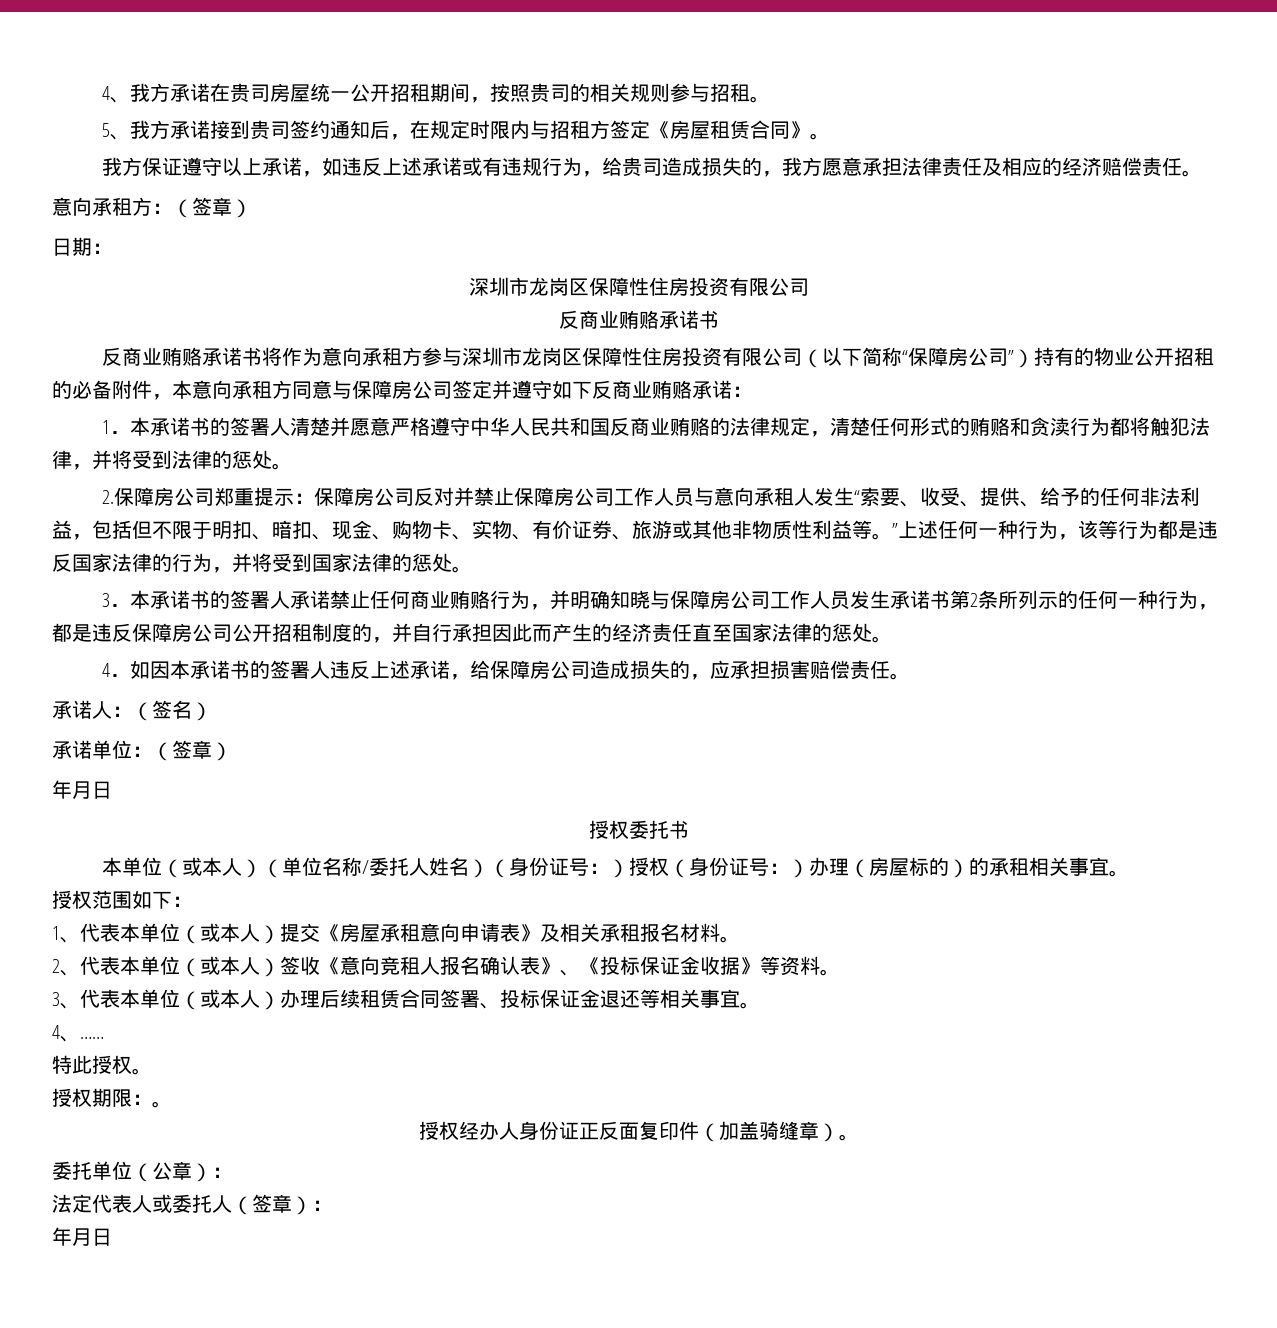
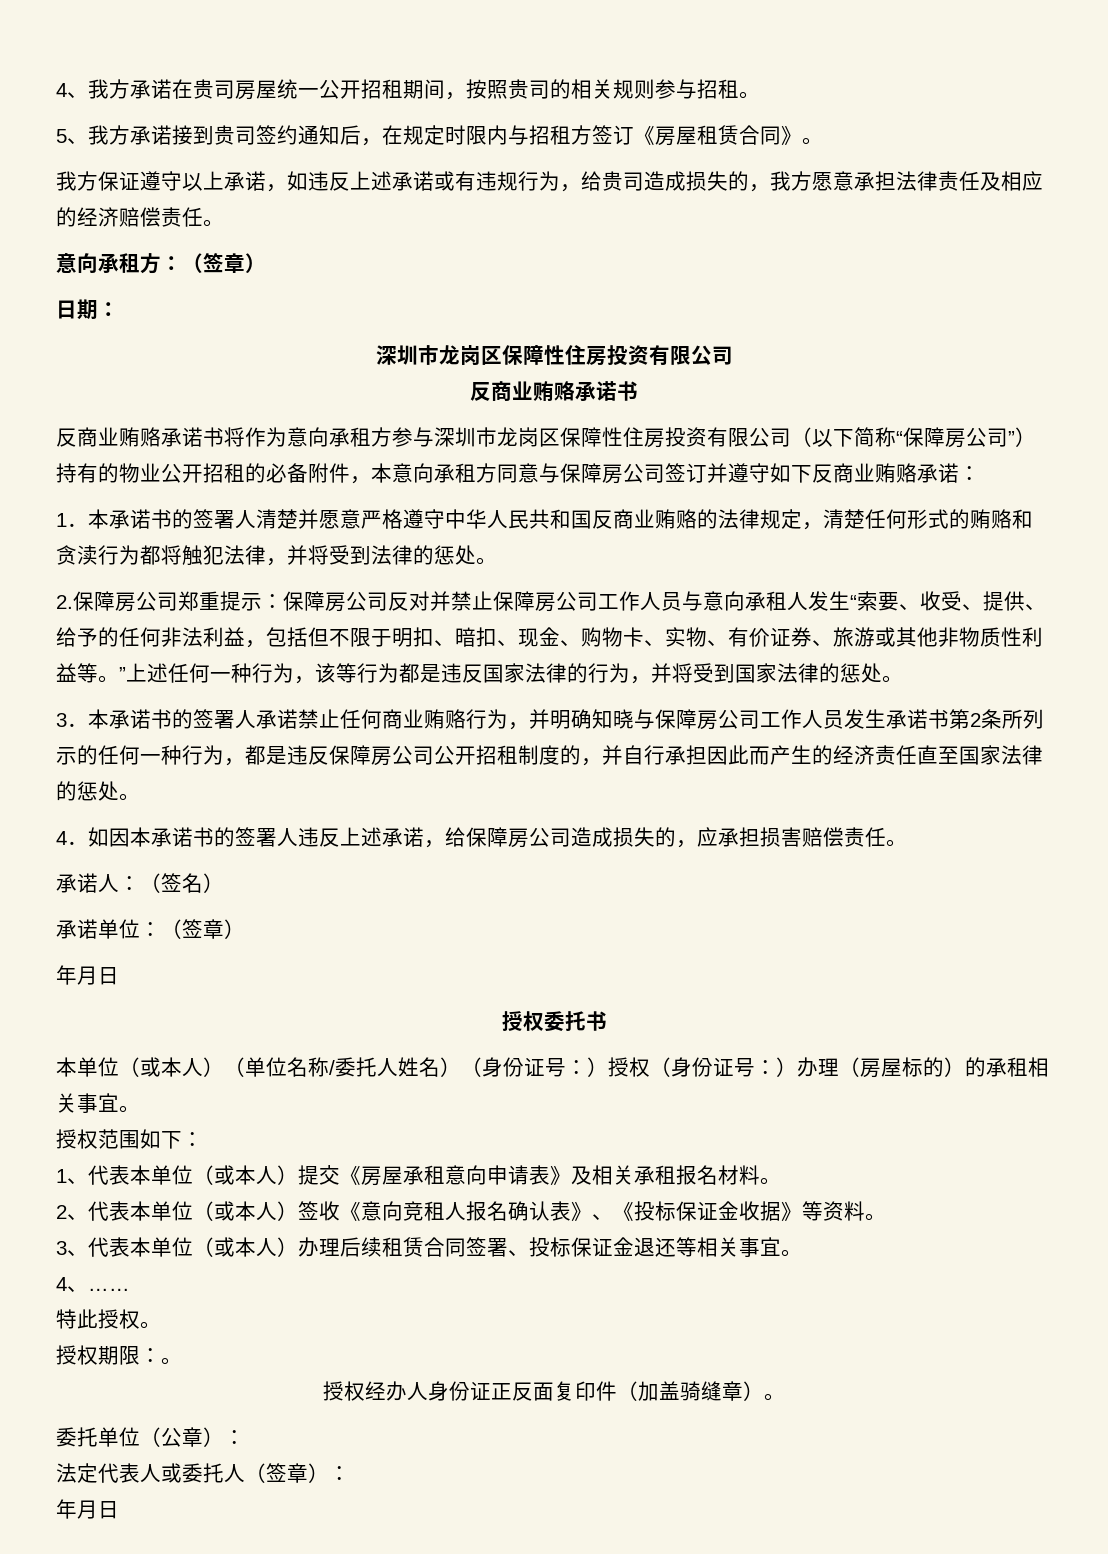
- 5、我方承诺接到贵司签约通知后，在规定时限内与招租方签定《房屋租赁合同》。
+ 5、我方承诺接到贵司签约通知后，在规定时限内与招租方签订《房屋租赁合同》。
- 反商业贿赂承诺书将作为意向承租方参与深圳市龙岗区保障性住房投资有限公司（以下简称“保障房公司”）持有的物业公开招租的必备附件，本意向承租方同意与保障房公司签定并遵守如下反商业贿赂承诺：
+ 反商业贿赂承诺书将作为意向承租方参与深圳市龙岗区保障性住房投资有限公司（以下简称“保障房公司”）持有的物业公开招租的必备附件，本意向承租方同意与保障房公司签订并遵守如下反商业贿赂承诺：

